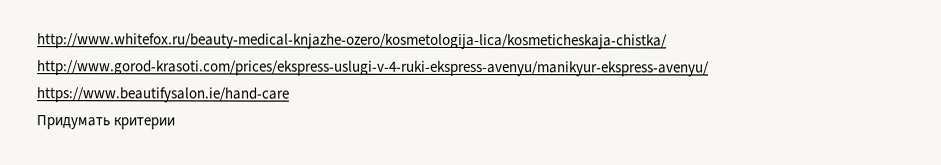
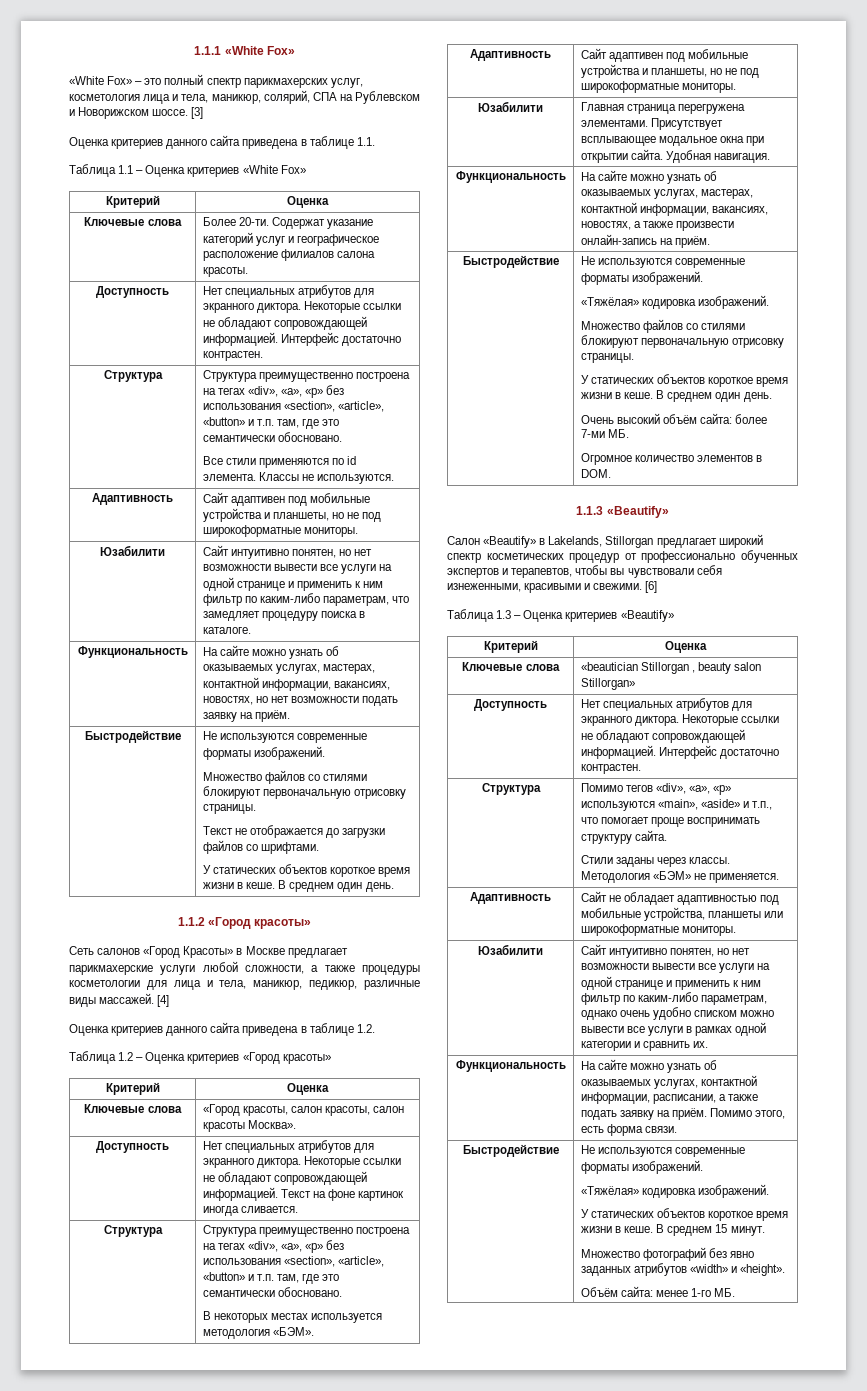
- http://www.whitefox.ru/beauty-medical-knjazhe-ozero/kosmetologija-lica/kosmeticheskaja-chistka/
- http://www.gorod-krasoti.com/prices/ekspress-uslugi-v-4-ruki-ekspress-avenyu/manikyur-ekspress-avenyu/
- https://www.beautifysalon.ie/hand-care
- Придумать критерии
+ 1.1.1 «White Fox»
+ «White Fox» – это полный спектр парикмахерских услуг, косметология лица и тела, маникюр, солярий, СПА на Рублевском и Новорижском шоссе. [3]
+ Оценка критериев данного сайта приведена в таблице 1.1.
+ Таблица 1.1 – Оценка критериев «White Fox»
+ Критерий | Оценка
+ Ключевые слова | Более 20-ти. Содержат указание категорий услуг и географическое расположение филиалов салона красоты.
+ Доступность | Нет специальных атрибутов для экранного диктора. Некоторые ссылки не обладают сопровождающей информацией. Интерфейс достаточно контрастен.
+ Структура | Структура преимущественно построена на тегах «div», «a», «p» без использования «section», «article», «button» и т.п. там, где это семантически обосновано.
+ Все стили применяются по id элемента. Классы не используются.
+ Адаптивность | Сайт адаптивен под мобильные устройства и планшеты, но не под широкоформатные мониторы.
+ Юзабилити | Сайт интуитивно понятен, но нет возможности вывести все услуги на одной странице и применить к ним фильтр по каким-либо параметрам, что замедляет процедуру поиска в каталоге.
+ Функциональность | На сайте можно узнать об оказываемых услугах, мастерах, контактной информации, вакансиях, новостях, но нет возможности подать заявку на приём.
+ Быстродействие | Не используются современные форматы изображений.
+ Множество файлов со стилями блокируют первоначальную отрисовку страницы.
+ Текст не отображается до загрузки файлов со шрифтами.
+ У статических объектов короткое время жизни в кеше. В среднем один день.
+ 1.1.2 «Город красоты»
+ Сеть салонов «Город Красоты» в Москве предлагает парикмахерские услуги любой сложности, а также процедуры косметологии для лица и тела, маникюр, педикюр, различные виды массажей. [4]
+ Оценка критериев данного сайта приведена в таблице 1.2.
+ Таблица 1.2 – Оценка критериев «Город красоты»
+ Критерий | Оценка
+ Ключевые слова | «Город красоты, салон красоты, салон красоты Москва».
+ Доступность | Нет специальных атрибутов для экранного диктора. Некоторые ссылки не обладают сопровождающей информацией. Текст на фоне картинок иногда сливается.
+ Структура | Структура преимущественно построена на тегах «div», «a», «p» без использования «section», «article», «button» и т.п. там, где это семантически обосновано.
+ В некоторых местах используется методология «БЭМ».
+ Адаптивность | Сайт адаптивен под мобильные устройства и планшеты, но не под широкоформатные мониторы.
+ Юзабилити | Главная страница перегружена элементами. Присутствует всплывающее модальное окна при открытии сайта. Удобная навигация.
+ Функциональность | На сайте можно узнать об оказываемых услугах, мастерах, контактной информации, вакансиях, новостях, а также произвести онлайн-запись на приём.
+ Быстродействие | Не используются современные форматы изображений.
+ «Тяжёлая» кодировка изображений.
+ Множество файлов со стилями блокируют первоначальную отрисовку страницы.
+ У статических объектов короткое время жизни в кеше. В среднем один день.
+ Очень высокий объём сайта: более 7-ми МБ.
+ Огромное количество элементов в DOM.
+ 1.1.3 «Beautify»
+ Салон «Beautify» в Lakelands, Stillorgan предлагает широкий спектр косметических процедур от профессионально обученных экспертов и терапевтов, чтобы вы чувствовали себя изнеженными, красивыми и свежими. [6]
+ Таблица 1.3 – Оценка критериев «Beautify»
+ Критерий | Оценка
+ Ключевые слова | «beautician Stillorgan , beauty salon Stillorgan»
+ Доступность | Нет специальных атрибутов для экранного диктора. Некоторые ссылки не обладают сопровождающей информацией. Интерфейс достаточно контрастен.
+ Структура | Помимо тегов «div», «a», «p» используются «main», «aside» и т.п., что помогает проще воспринимать структуру сайта.
+ Стили заданы через классы. Методология «БЭМ» не применяется.
+ Адаптивность | Сайт не обладает адаптивностью под мобильные устройства, планшеты или широкоформатные мониторы.
+ Юзабилити | Сайт интуитивно понятен, но нет возможности вывести все услуги на одной странице и применить к ним фильтр по каким-либо параметрам, однако очень удобно списком можно вывести все услуги в рамках одной категории и сравнить их.
+ Функциональность | На сайте можно узнать об оказываемых услугах, контактной информации, расписании, а также подать заявку на приём. Помимо этого, есть форма связи.
+ Быстродействие | Не используются современные форматы изображений.
+ «Тяжёлая» кодировка изображений.
+ У статических объектов короткое время жизни в кеше. В среднем 15 минут.
+ Множество фотографий без явно заданных атрибутов «width» и «height».
+ Объём сайта: менее 1-го МБ.

